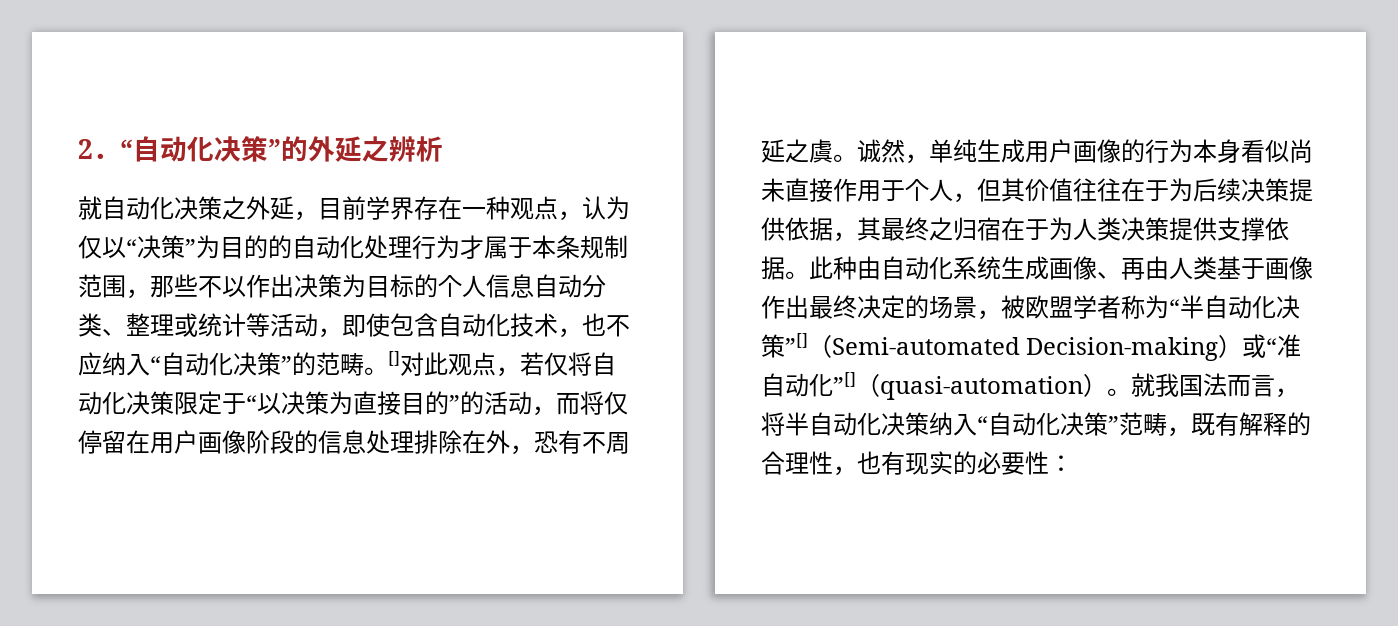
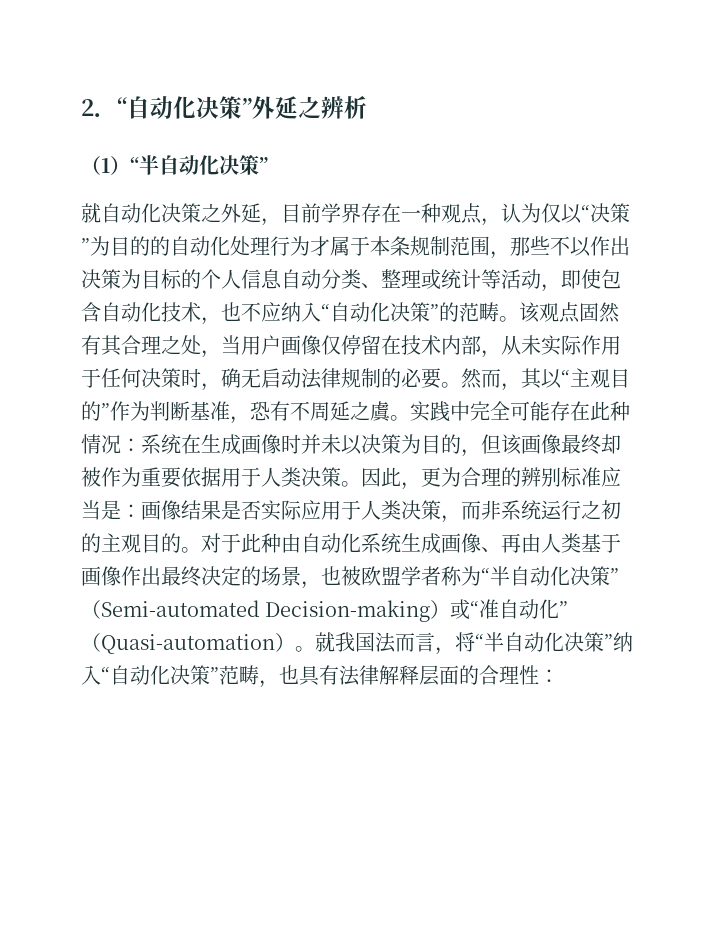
- 2．“自动化决策”的外延之辨析
+ 2．“自动化决策”外延之辨析
+ （1）“半自动化决策”
- []对此观点，若仅将自动化决策限定于“以决策为直接目的”的活动，而将仅停留在用户画像阶段的信息处理排除在外，恐有不周延之虞。
+ 该观点固然有其合理之处，当用户画像仅停留在技术内部，从未实际作用于任何决策时，确无启动法律规制的必要。然而，其以“主观目的”作为判断基准，恐有不周延之虞。
- 诚然，单纯生成用户画像的行为本身看似尚未直接作用于个人，但其价值往往在于为后续决策提供依据，其最终之归宿在于为人类决策提供支撑依据。此种由自动化系统生成画像、再由人类基于画像作出最终决定的场景，被欧盟学者称为“半自动化决策”[]（Semi-automated Decision-making）或“准自动化”[]（quasi-automation）。
+ 实践中完全可能存在此种情况：系统在生成画像时并未以决策为目的，但该画像最终却被作为重要依据用于人类决策。因此，更为合理的辨别标准应当是：画像结果是否实际应用于人类决策，而非系统运行之初的主观目的。对于此种由自动化系统生成画像、再由人类基于画像作出最终决定的场景，也被欧盟学者称为“半自动化决策”（Semi-automated Decision-making）或“准自动化”（Quasi-automation）。
- 就我国法而言，将半自动化决策纳入“自动化决策”范畴，既有解释的合理性，也有现实的必要性：
+ 就我国法而言，将“半自动化决策”纳入“自动化决策”范畴，也具有法律解释层面的合理性：

